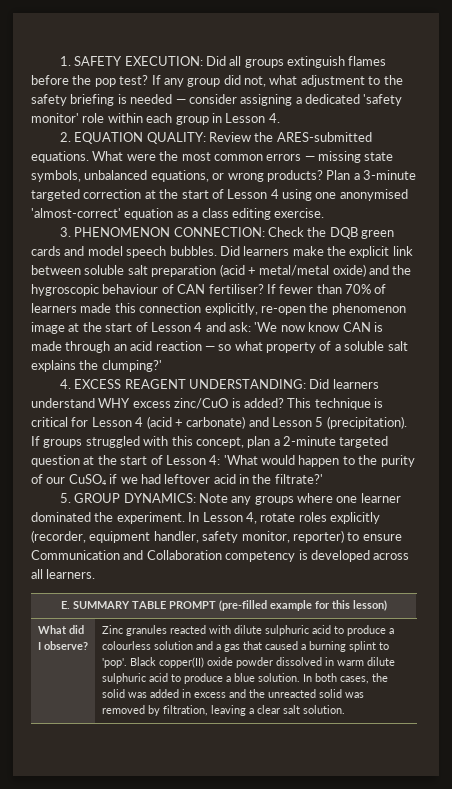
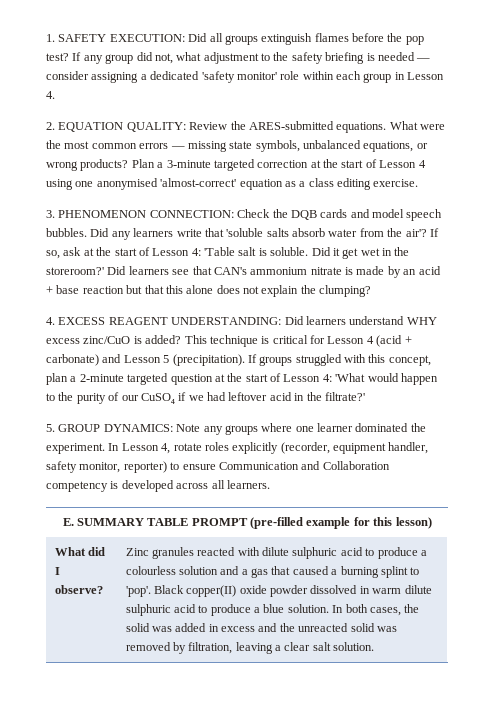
- 3. PHENOMENON CONNECTION: Check the DQB green cards and model speech bubbles.
+ 3. PHENOMENON CONNECTION: Check the DQB cards and model speech bubbles.
- Did learners make the explicit link between soluble salt preparation (acid + metal/metal oxide) and the hygroscopic behaviour of CAN fertiliser? If fewer than 70% of learners made this connection explicitly, re-open the phenomenon image at the start of Lesson 4 and ask: 'We now know CAN is made through an acid reaction — so what property of a soluble salt explains the clumping?'
+ Did any learners write that 'soluble salts absorb water from the air'? If so, ask at the start of Lesson 4: 'Table salt is soluble. Did it get wet in the storeroom?' Did learners see that CAN's ammonium nitrate is made by an acid + base reaction but that this alone does not explain the clumping?

